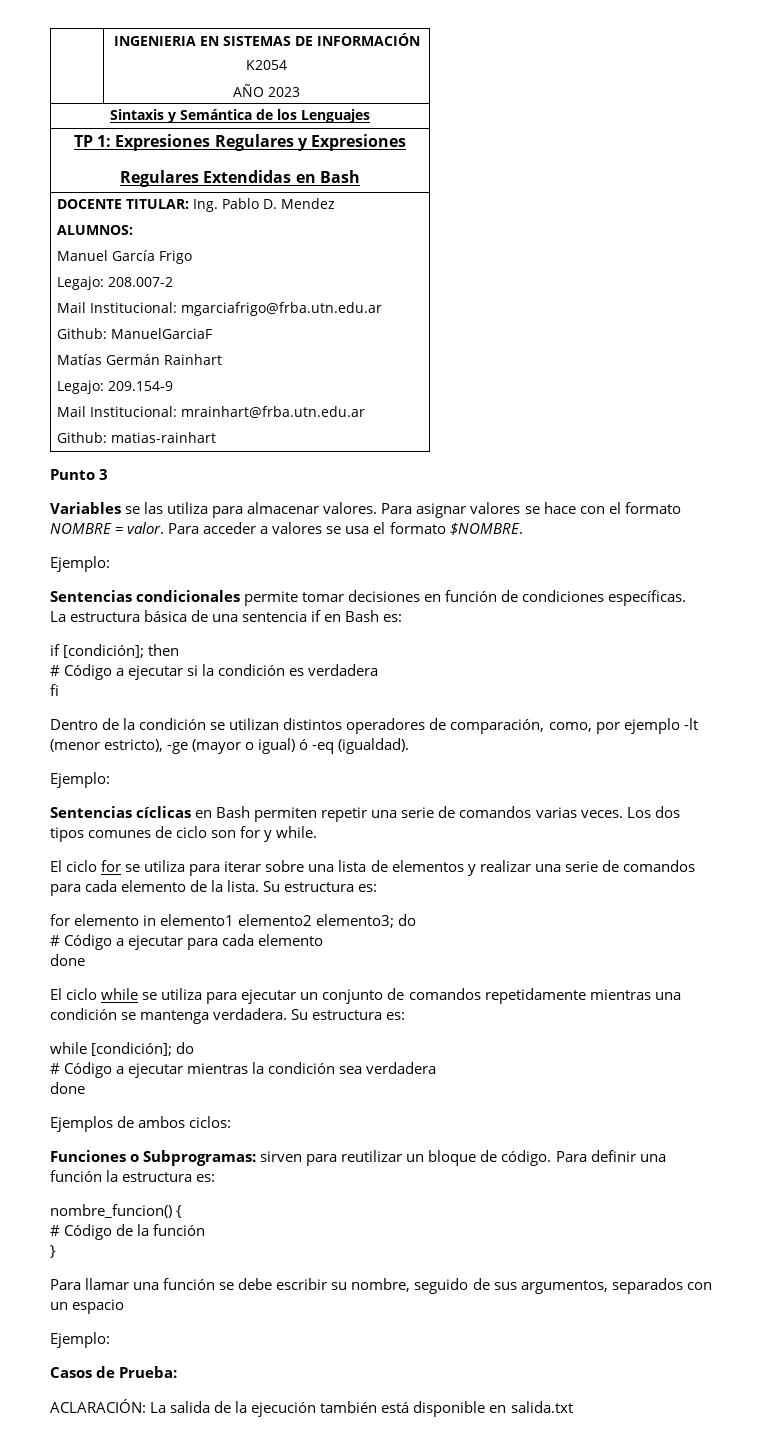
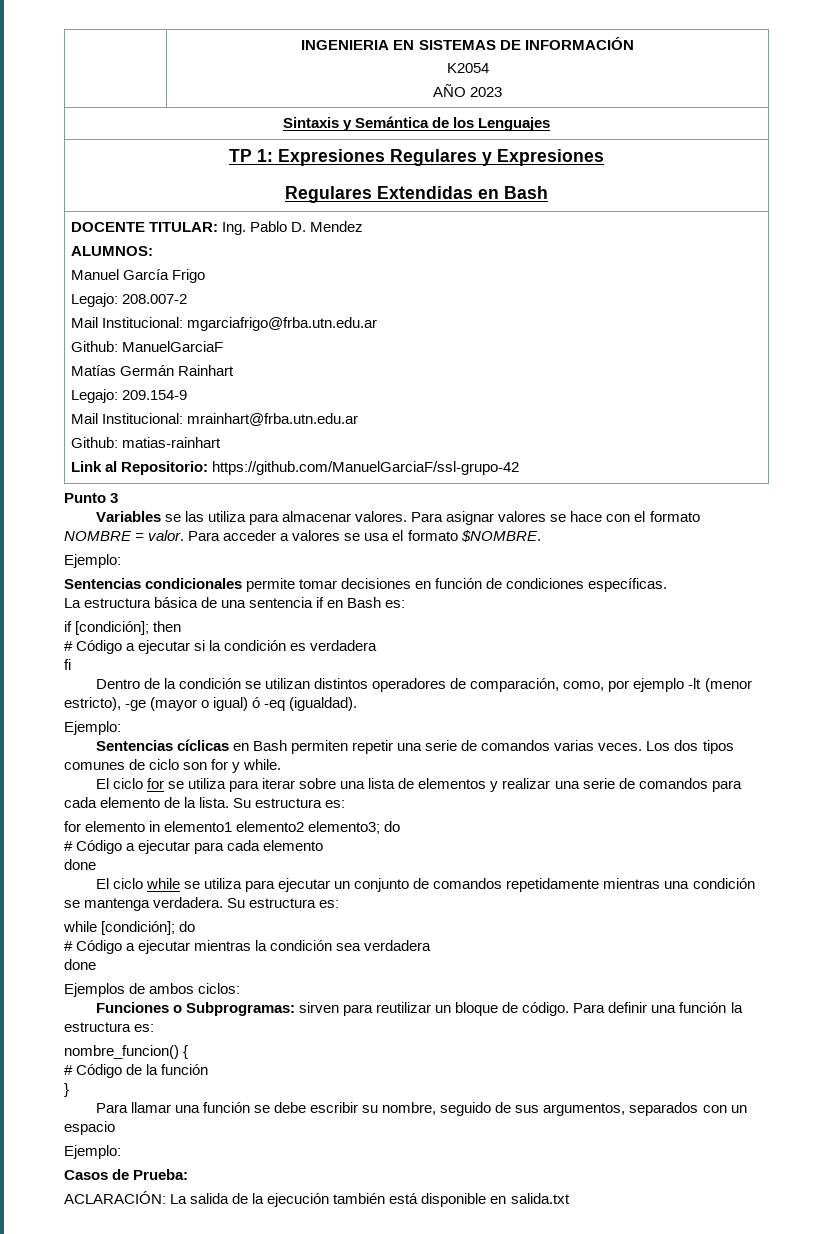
  DOCENTE TITULAR: Ing. Pablo D. Mendez
  ALUMNOS:
  Manuel García Frigo
  Legajo: 208.007-2
  Mail Institucional: mgarciafrigo@frba.utn.edu.ar
  Github: ManuelGarciaF
  Matías Germán Rainhart
  Legajo: 209.154-9
  Mail Institucional: mrainhart@frba.utn.edu.ar
  Github: matias-rainhart
+ Link al Repositorio: https://github.com/ManuelGarciaF/ssl-grupo-42

